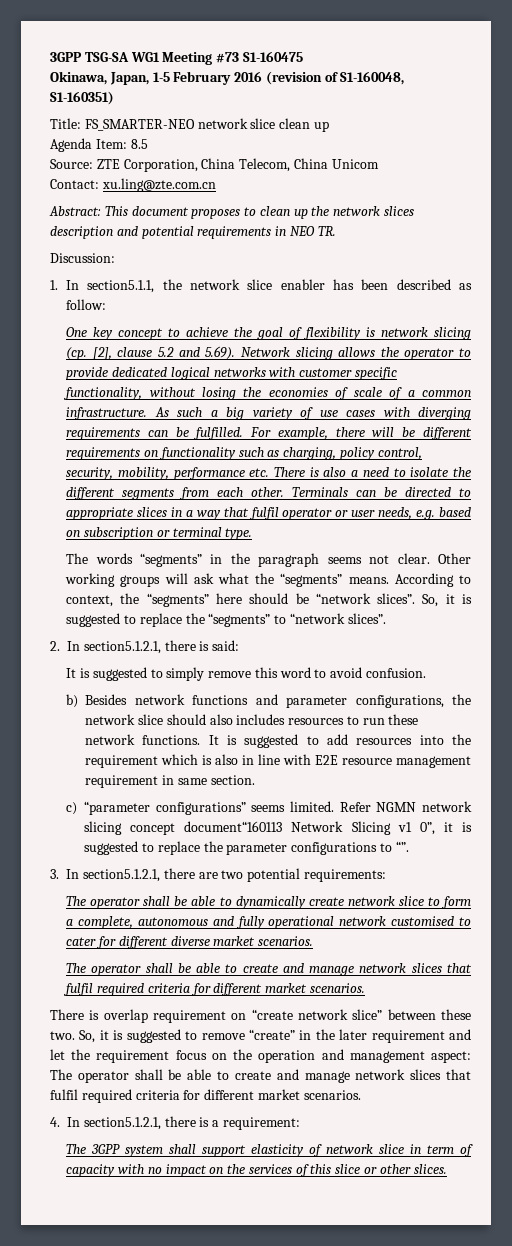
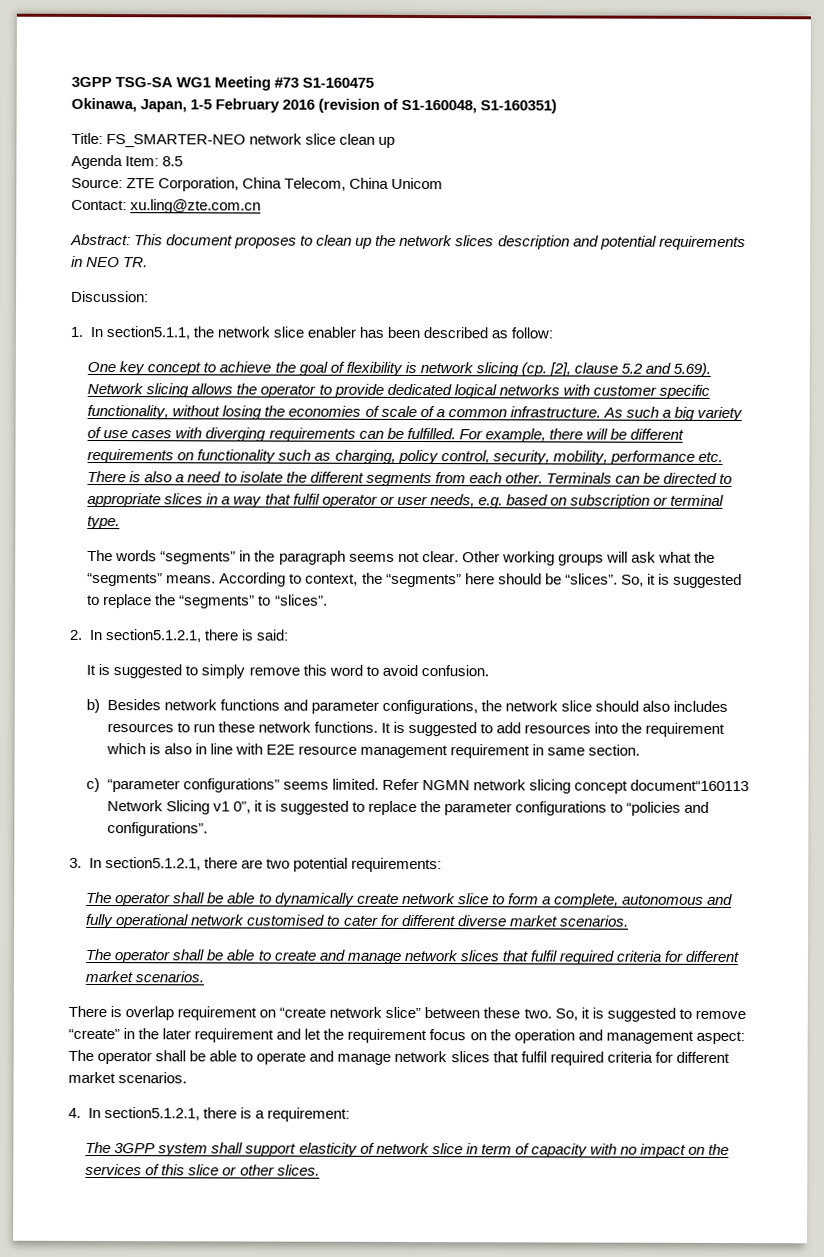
- According to context, the “segments” here should be “network slices”.
+ According to context, the “segments” here should be “slices”.
- So, it is suggested to replace the “segments” to “network slices”.
+ So, it is suggested to replace the “segments” to “slices”.
- Refer NGMN network slicing concept document“160113 Network Slicing v1 0”, it is suggested to replace the parameter configurations to “”.
+ Refer NGMN network slicing concept document“160113 Network Slicing v1 0”, it is suggested to replace the parameter configurations to “policies and configurations”.
- So, it is suggested to remove “create” in the later requirement and let the requirement focus on the operation and management aspect: The operator shall be able to create and manage network slices that fulfil required criteria for different market scenarios.
+ So, it is suggested to remove “create” in the later requirement and let the requirement focus on the operation and management aspect: The operator shall be able to operate and manage network slices that fulfil required criteria for different market scenarios.

